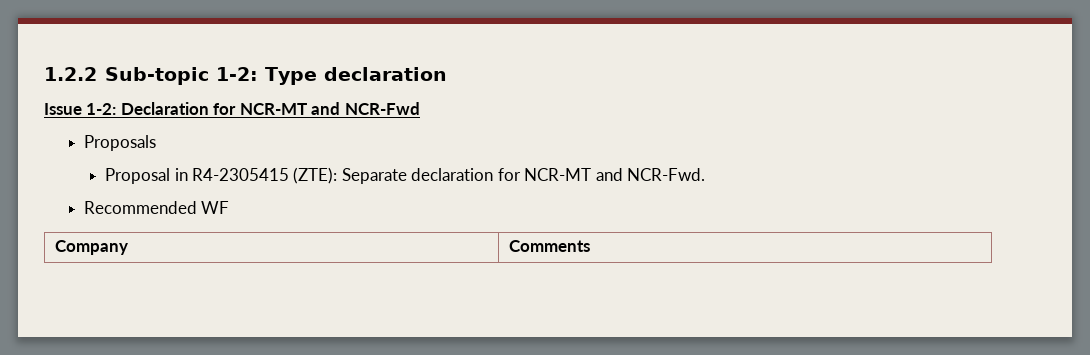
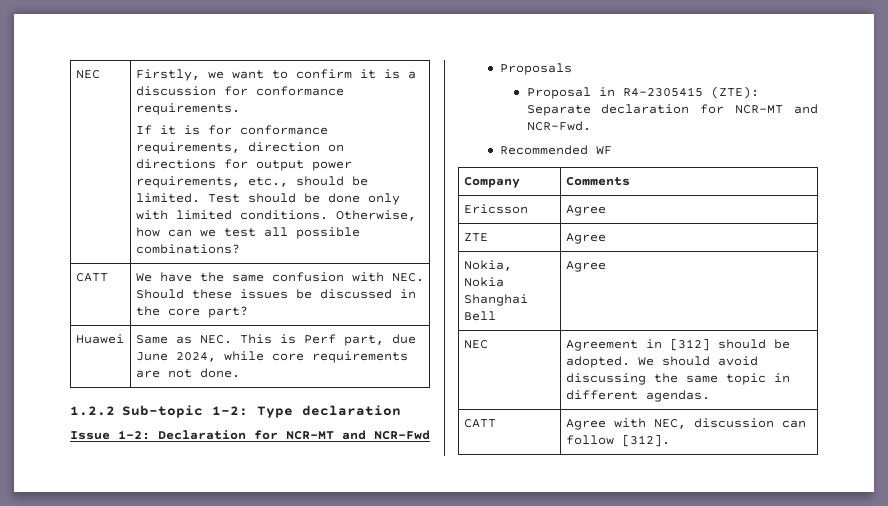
+ NEC | Firstly, we want to confirm it is a discussion for conformance requirements.
+ If it is for conformance requirements, direction on directions for output power requirements, etc., should be limited. Test should be done only with limited conditions. Otherwise, how can we test all possible combinations?
+ CATT | We have the same confusion with NEC. Should these issues be discussed in the core part?
+ Huawei | Same as NEC. This is Perf part, due June 2024, while core requirements are not done.
+ Ericsson | Agree
+ ZTE | Agree
+ Nokia, Nokia Shanghai Bell | Agree
+ NEC | Agreement in [312] should be adopted. We should avoid discussing the same topic in different agendas.
+ CATT | Agree with NEC, discussion can follow [312].

